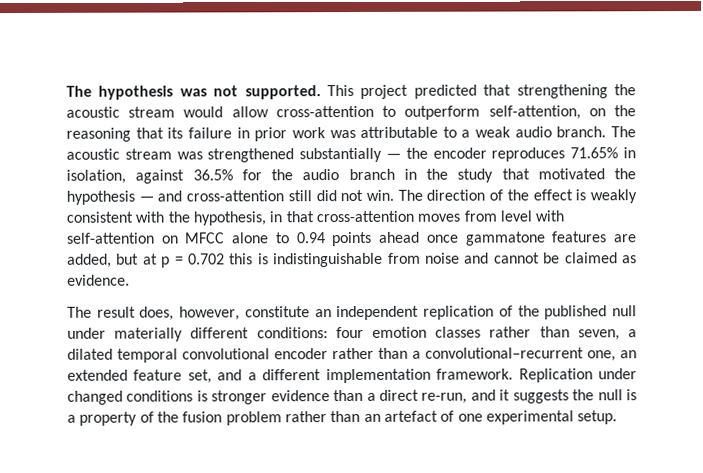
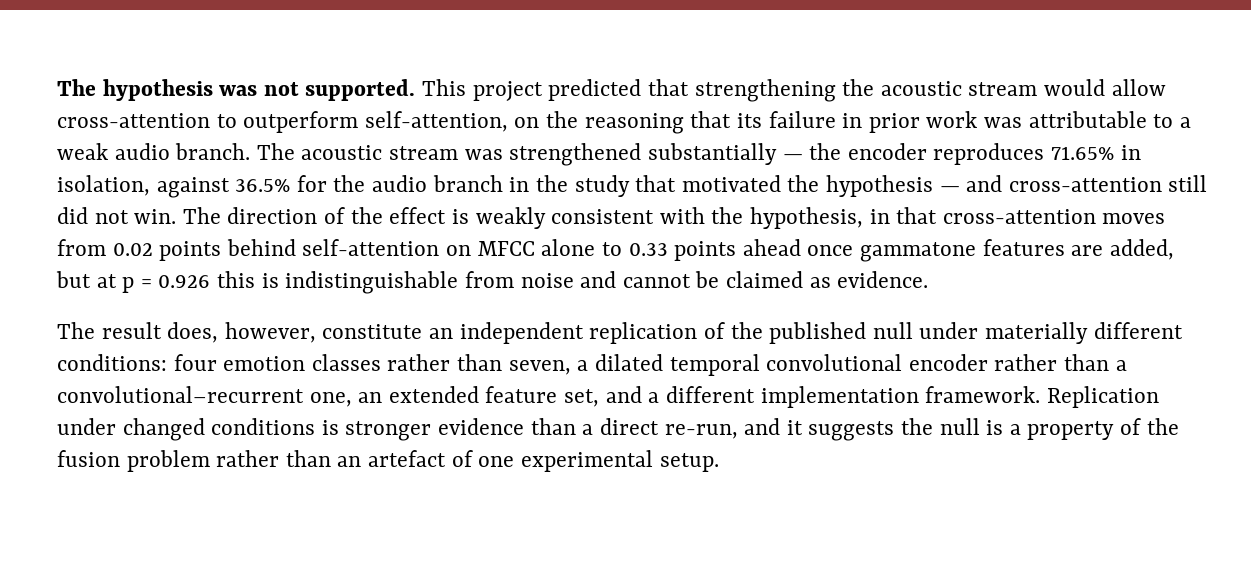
- The direction of the effect is weakly consistent with the hypothesis, in that cross-attention moves from level with self-attention on MFCC alone to 0.94 points ahead once gammatone features are added, but at p = 0.702 this is indistinguishable from noise and cannot be claimed as evidence.
+ The direction of the effect is weakly consistent with the hypothesis, in that cross-attention moves from 0.02 points behind self-attention on MFCC alone to 0.33 points ahead once gammatone features are added, but at p = 0.926 this is indistinguishable from noise and cannot be claimed as evidence.

